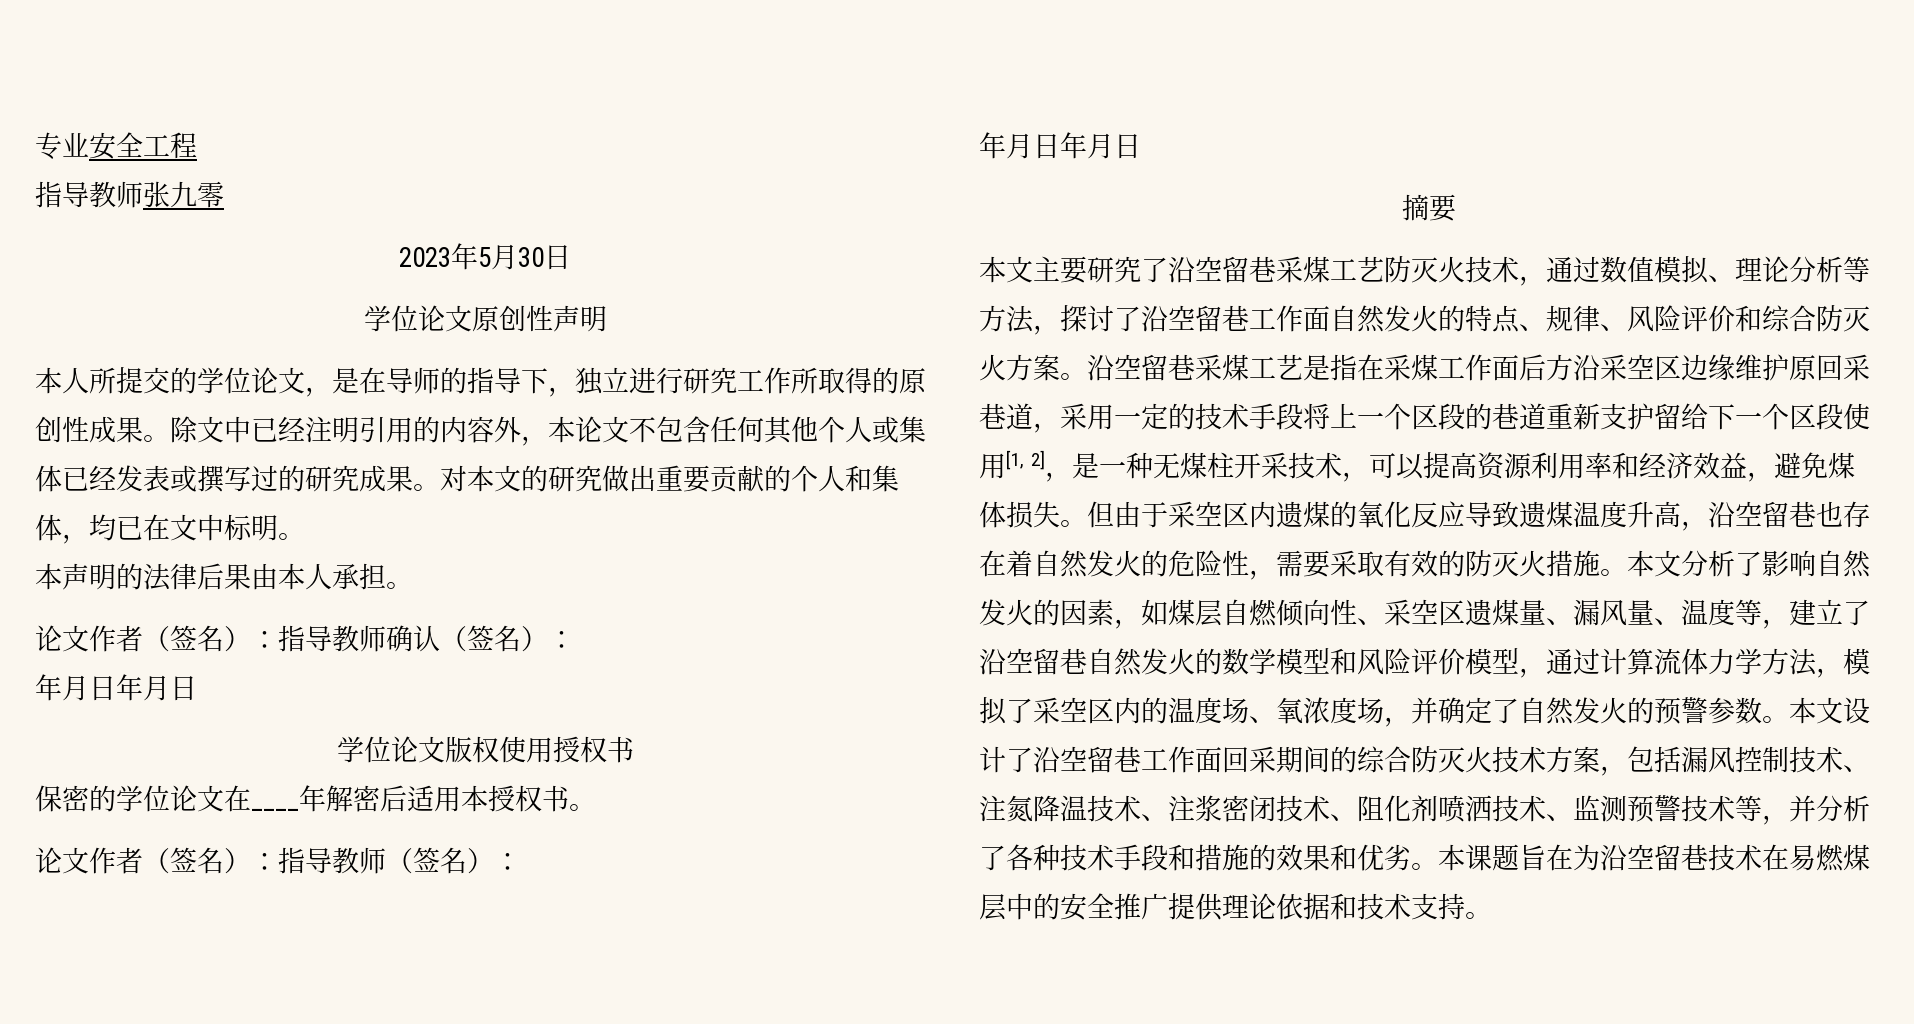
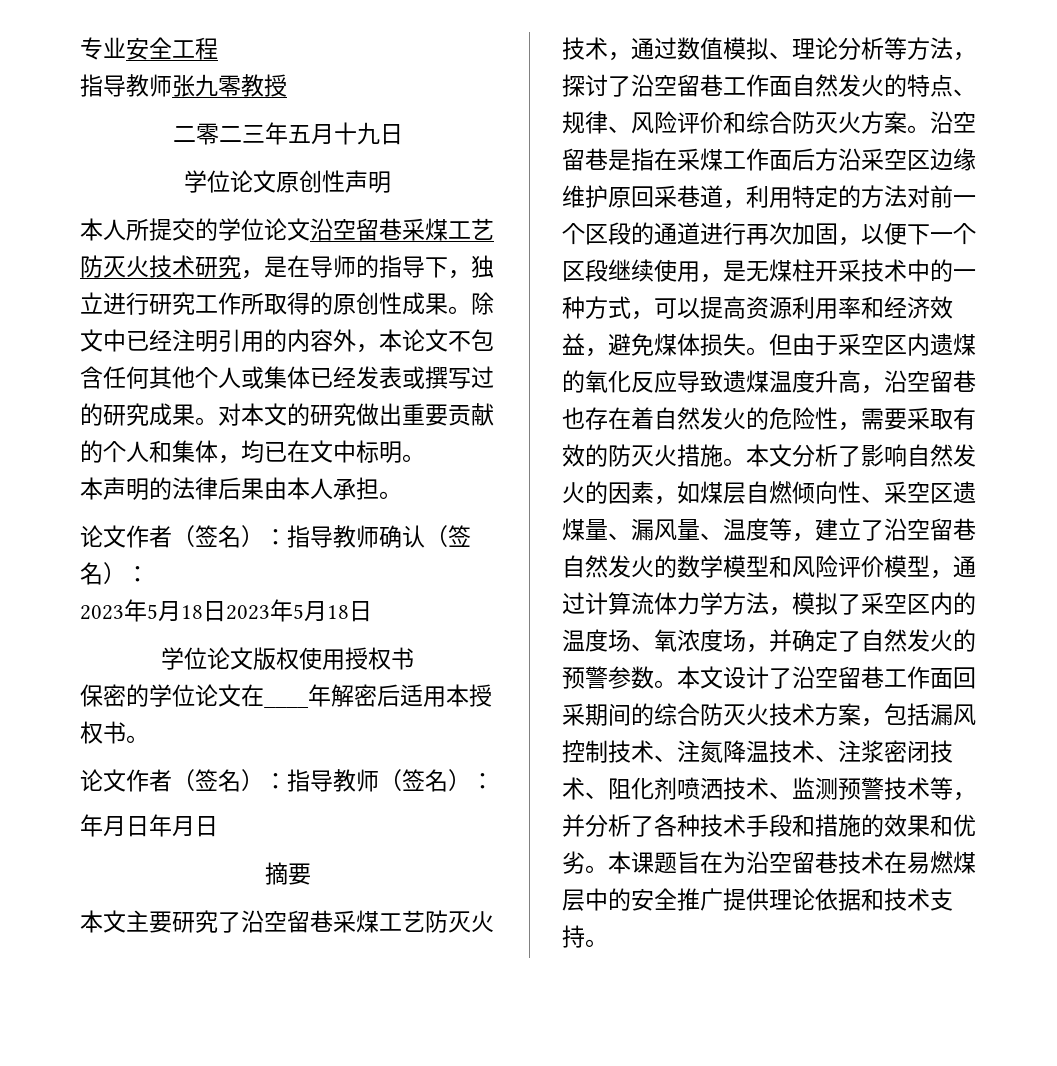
- 指导教师张九零
- 2023年5月30日
+ 指导教师张九零教授
+ 二零二三年五月十九日
- 本人所提交的学位论文，是在导师的指导下，独立进行研究工作所取得的原创性成果。
+ 本人所提交的学位论文沿空留巷采煤工艺防灭火技术研究，是在导师的指导下，独立进行研究工作所取得的原创性成果。
  论文作者（签名）：指导教师确认（签名）：
- 年月日年月日
+ 2023年5月18日2023年5月18日
- 沿空留巷采煤工艺是指在采煤工作面后方沿采空区边缘维护原回采巷道，采用一定的技术手段将上一个区段的巷道重新支护留给下一个区段使用[1, 2]，是一种无煤柱开采技术，可以提高资源利用率和经济效益，避免煤体损失。
+ 沿空留巷是指在采煤工作面后方沿采空区边缘维护原回采巷道，利用特定的方法对前一个区段的通道进行再次加固，以便下一个区段继续使用，是无煤柱开采技术中的一种方式，可以提高资源利用率和经济效益，避免煤体损失。

